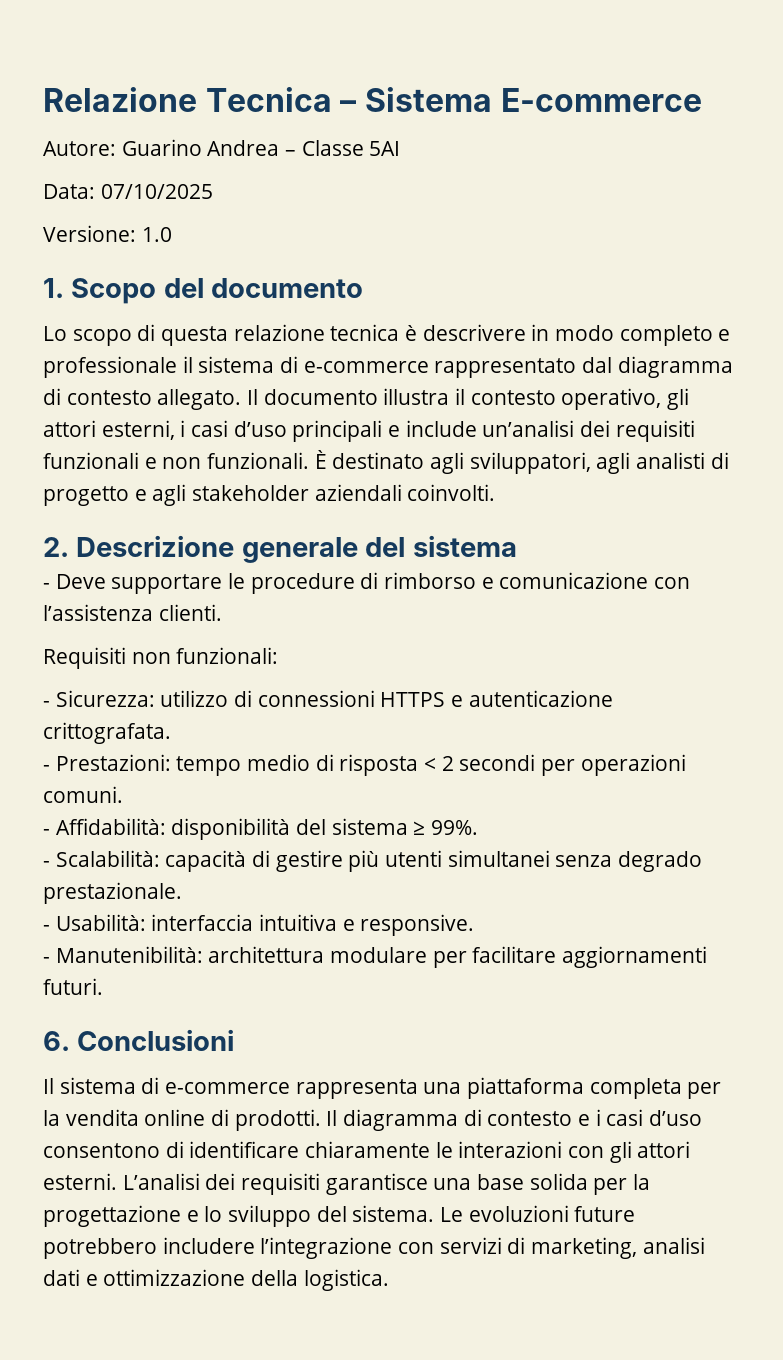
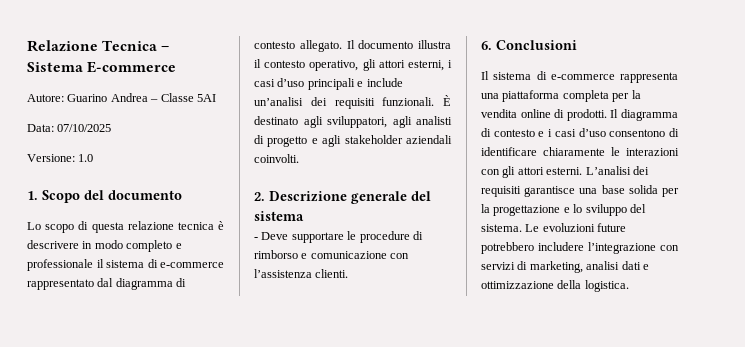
- Il documento illustra il contesto operativo, gli attori esterni, i casi d’uso principali e include un’analisi dei requisiti funzionali e non funzionali.
+ Il documento illustra il contesto operativo, gli attori esterni, i casi d’uso principali e include un’analisi dei requisiti funzionali.
- Requisiti non funzionali:
- - Sicurezza: utilizzo di connessioni HTTPS e autenticazione crittografata.
- - Prestazioni: tempo medio di risposta < 2 secondi per operazioni comuni.
- - Affidabilità: disponibilità del sistema ≥ 99%.
- - Scalabilità: capacità di gestire più utenti simultanei senza degrado prestazionale.
- - Usabilità: interfaccia intuitiva e responsive.
- - Manutenibilità: architettura modulare per facilitare aggiornamenti futuri.

